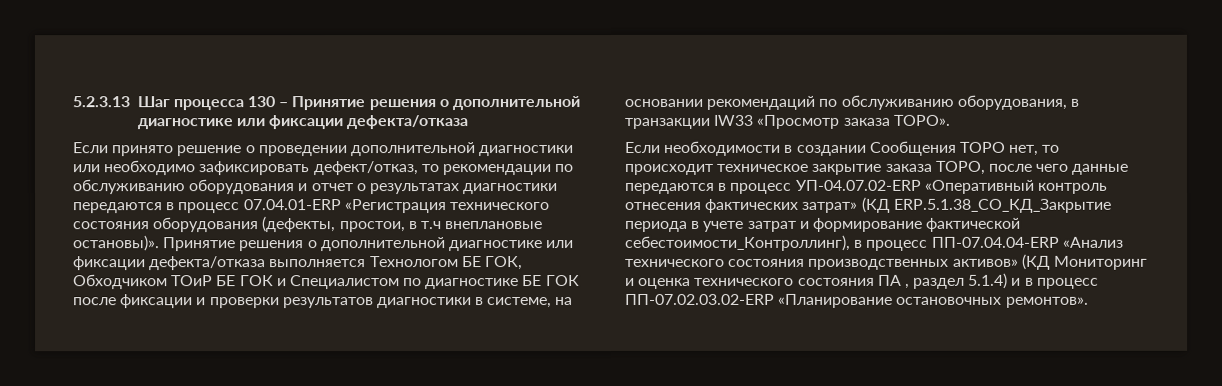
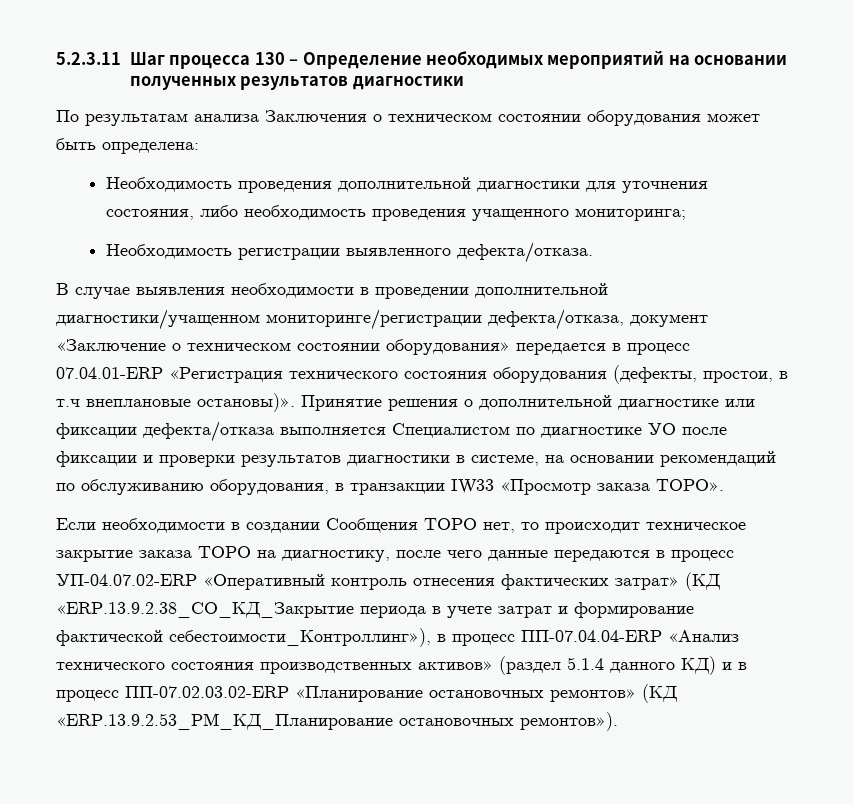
- 5.2.3.13 Шаг процесса 130 – Принятие решения о дополнительной диагностике или фиксации дефекта/отказа
- Если принято решение о проведении дополнительной диагностики или необходимо зафиксировать дефект/отказ, то рекомендации по обслуживанию оборудования и отчет о результатах диагностики передаются в процесс 07.04.01-ERP «Регистрация технического состояния оборудования (дефекты, простои, в т.ч внеплановые остановы)».
+ 5.2.3.11 Шаг процесса 130 – Определение необходимых мероприятий на основании полученных результатов диагностики
+ По результатам анализа Заключения о техническом состоянии оборудования может быть определена:
+ Необходимость проведения дополнительной диагностики для уточнения состояния, либо необходимость проведения учащенного мониторинга;
+ Необходимость регистрации выявленного дефекта/отказа.
+ В случае выявления необходимости в проведении дополнительной диагностики/учащенном мониторинге/регистрации дефекта/отказа, документ «Заключение о техническом состоянии оборудования» передается в процесс 07.04.01-ERP «Регистрация технического состояния оборудования (дефекты, простои, в т.ч внеплановые остановы)».
- Принятие решения о дополнительной диагностике или фиксации дефекта/отказа выполняется Технологом БЕ ГОК, Обходчиком ТОиР БЕ ГОК и Специалистом по диагностике БЕ ГОК после фиксации и проверки результатов диагностики в системе, на основании рекомендаций по обслуживанию оборудования, в транзакции IW33 «Просмотр заказа ТОРО».
+ Принятие решения о дополнительной диагностике или фиксации дефекта/отказа выполняется Специалистом по диагностике УО после фиксации и проверки результатов диагностики в системе, на основании рекомендаций по обслуживанию оборудования, в транзакции IW33 «Просмотр заказа ТОРО».
- Если необходимости в создании Сообщения ТОРО нет, то происходит техническое закрытие заказа ТОРО, после чего данные передаются в процесс УП-04.07.02-ERP «Оперативный контроль отнесения фактических затрат» (КД ERP.5.1.38_СО_КД_Закрытие периода в учете затрат и формирование фактической себестоимости_Контроллинг), в процесс ПП-07.04.04-ERP «Анализ технического состояния производственных активов» (КД Мониторинг и оценка технического состояния ПА , раздел 5.1.4) и в процесс ПП-07.02.03.02-ERP «Планирование остановочных ремонтов».
+ Если необходимости в создании Сообщения ТОРО нет, то происходит техническое закрытие заказа ТОРО на диагностику, после чего данные передаются в процесс УП-04.07.02-ERP «Оперативный контроль отнесения фактических затрат» (КД «ERP.13.9.2.38_СО_КД_Закрытие периода в учете затрат и формирование фактической себестоимости_Контроллинг»), в процесс ПП-07.04.04-ERP «Анализ технического состояния производственных активов» (раздел 5.1.4 данного КД) и в процесс ПП-07.02.03.02-ERP «Планирование остановочных ремонтов» (КД «ERP.13.9.2.53_PM_КД_Планирование остановочных ремонтов»).

